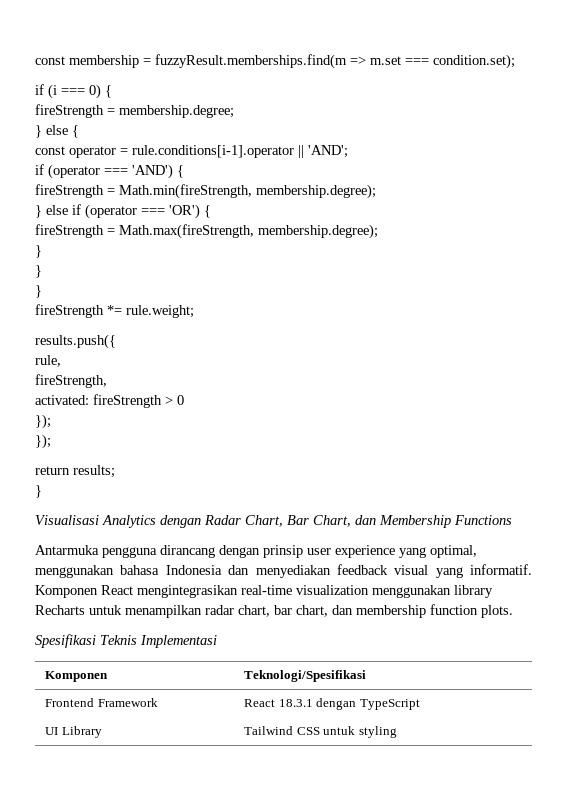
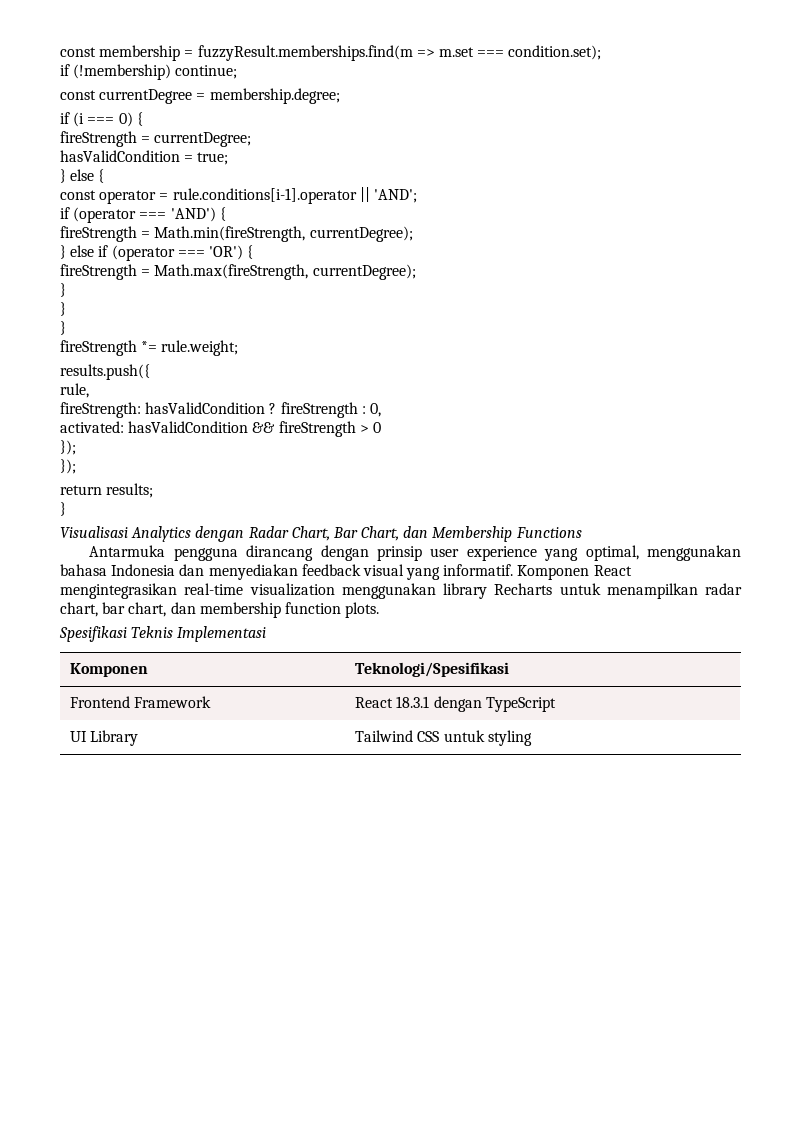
+ if (!membership) continue;
+ const currentDegree = membership.degree;
- fireStrength = membership.degree;
+ fireStrength = currentDegree;
+ hasValidCondition = true;
- fireStrength = Math.min(fireStrength, membership.degree);
+ fireStrength = Math.min(fireStrength, currentDegree);
- fireStrength = Math.max(fireStrength, membership.degree);
+ fireStrength = Math.max(fireStrength, currentDegree);
- fireStrength,
+ fireStrength: hasValidCondition ? fireStrength : 0,
- activated: fireStrength > 0
+ activated: hasValidCondition && fireStrength > 0

